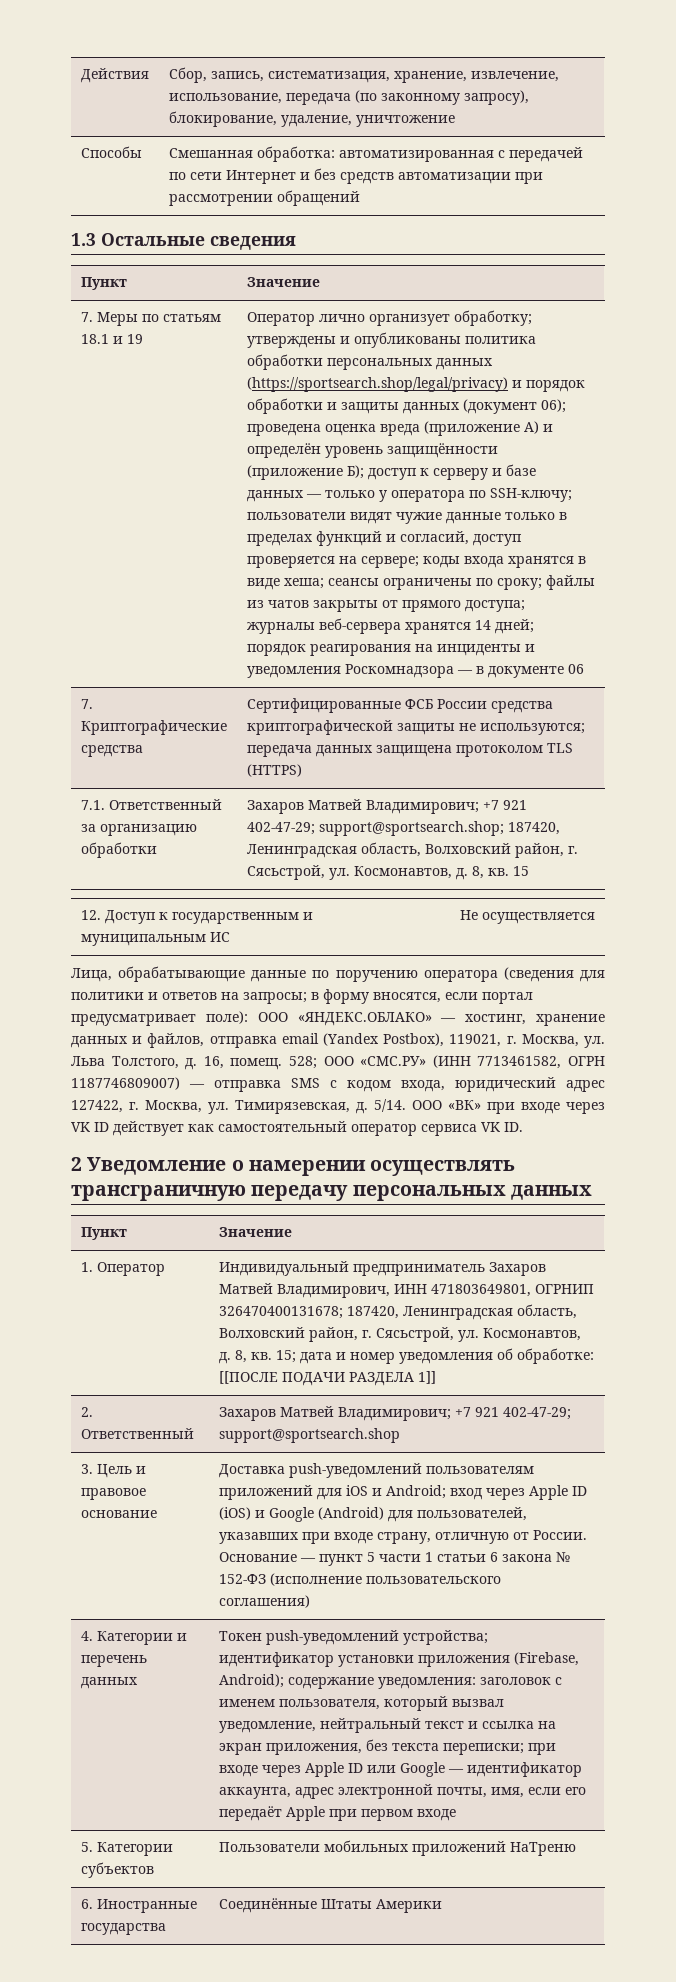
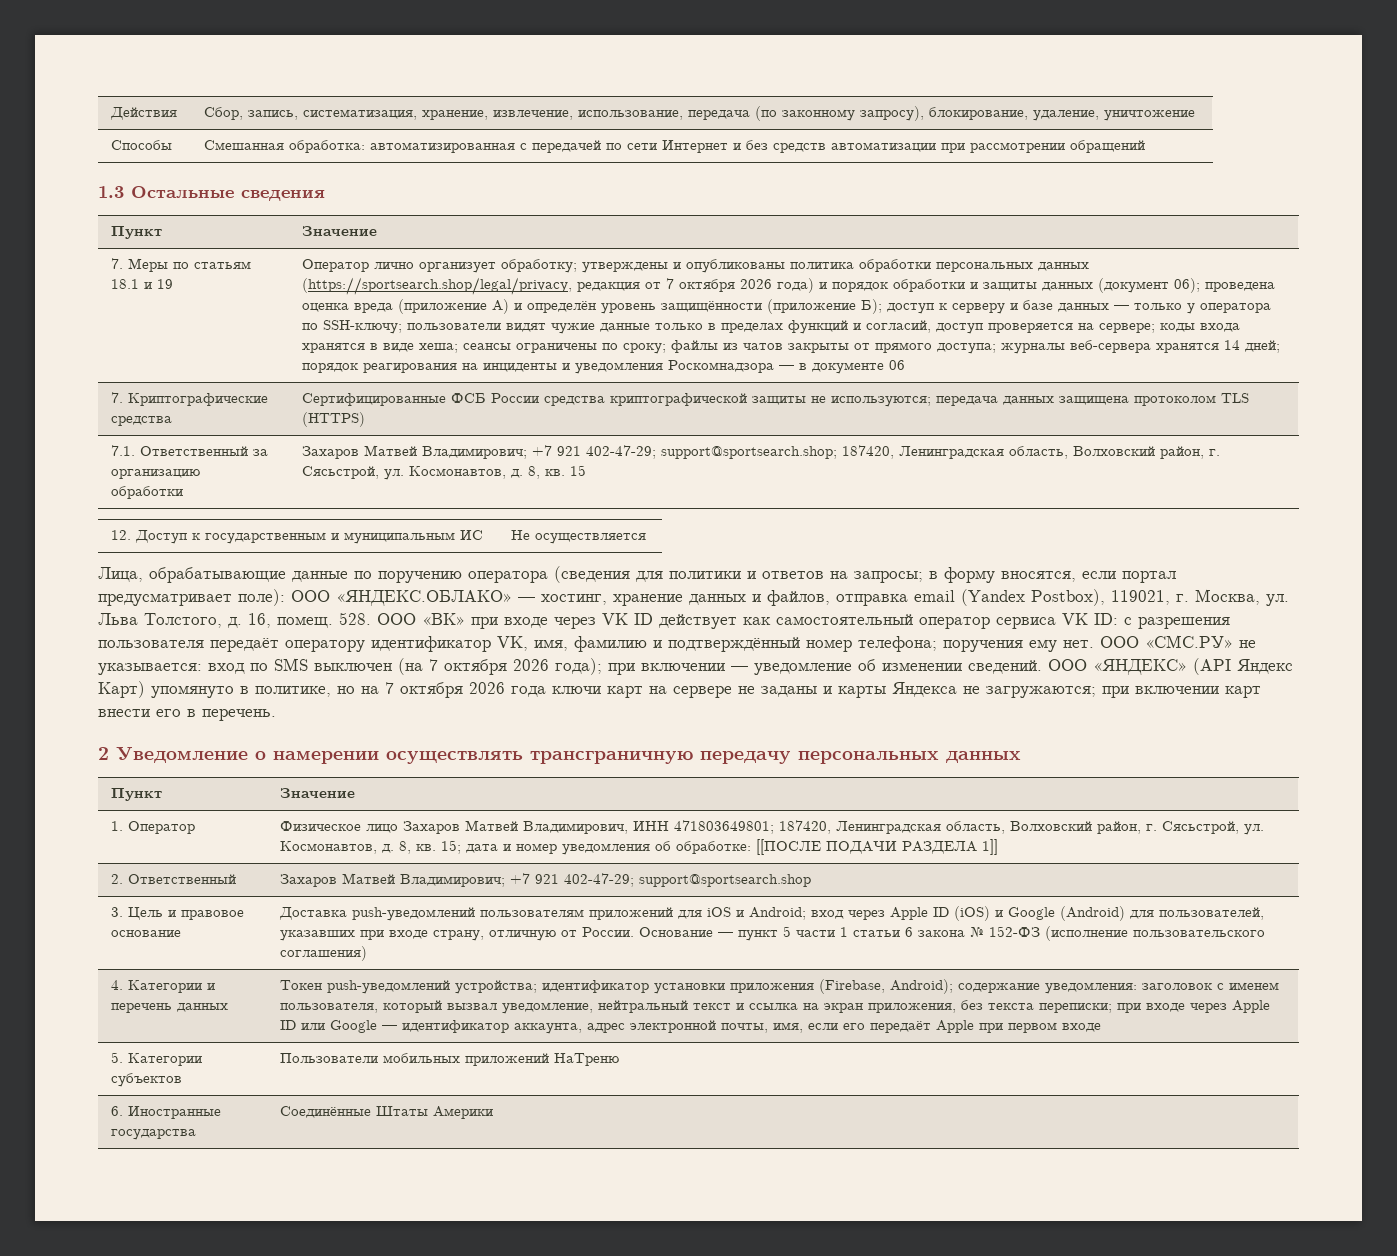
- утверждены и опубликованы политика обработки персональных данных (https://sportsearch.shop/legal/privacy) и порядок обработки и защиты данных (документ 06);
+ утверждены и опубликованы политика обработки персональных данных (https://sportsearch.shop/legal/privacy, редакция от 7 октября 2026 года) и порядок обработки и защиты данных (документ 06);
- 528; ООО «СМС.РУ» (ИНН 7713461582, ОГРН 1187746809007) — отправка SMS с кодом входа, юридический адрес 127422, г. Москва, ул. Тимирязевская, д. 5/14. ООО «ВК» при входе через VK ID действует как самостоятельный оператор сервиса VK ID.
+ 528. ООО «ВК» при входе через VK ID действует как самостоятельный оператор сервиса VK ID: с разрешения пользователя передаёт оператору идентификатор VK, имя, фамилию и подтверждённый номер телефона; поручения ему нет. ООО «СМС.РУ» не указывается: вход по SMS выключен (на 7 октября 2026 года); при включении — уведомление об изменении сведений. ООО «ЯНДЕКС» (API Яндекс Карт) упомянуто в политике, но на 7 октября 2026 года ключи карт на сервере не заданы и карты Яндекса не загружаются; при включении карт внести его в перечень.
- 1. Оператор | Индивидуальный предприниматель Захаров Матвей Владимирович, ИНН 471803649801, ОГРНИП 326470400131678; 187420, Ленинградская область, Волховский район, г. Сясьстрой, ул. Космонавтов, д. 8, кв. 15; дата и номер уведомления об обработке: [[ПОСЛЕ ПОДАЧИ РАЗДЕЛА 1]]
+ 1. Оператор | Физическое лицо Захаров Матвей Владимирович, ИНН 471803649801; 187420, Ленинградская область, Волховский район, г. Сясьстрой, ул. Космонавтов, д. 8, кв. 15; дата и номер уведомления об обработке: [[ПОСЛЕ ПОДАЧИ РАЗДЕЛА 1]]

